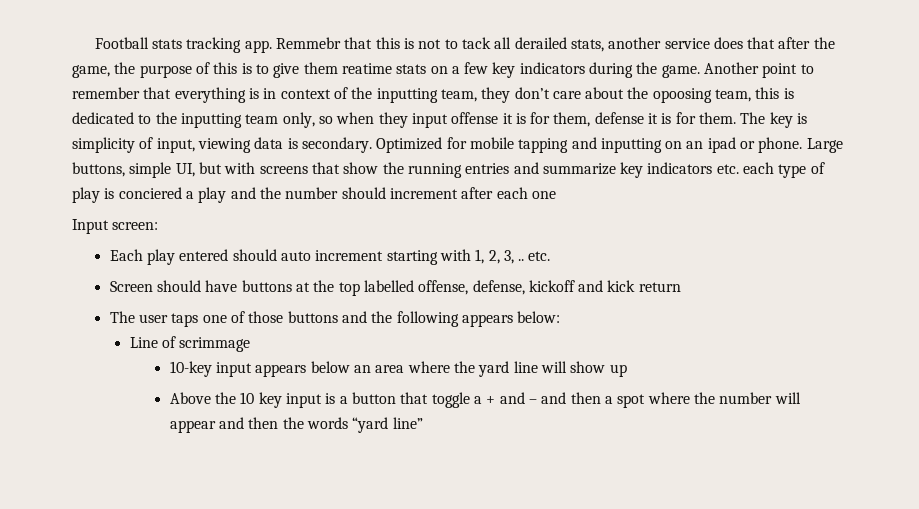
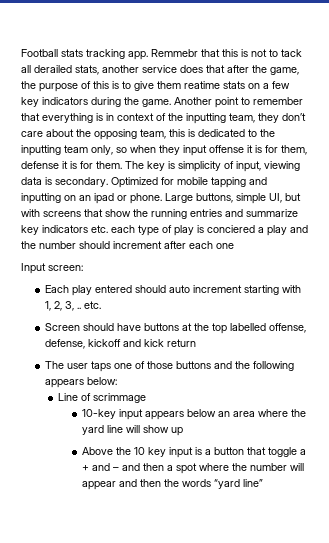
- Another point to remember that everything is in context of the inputting team, they don’t care about the opoosing team, this is dedicated to the inputting team only, so when they input offense it is for them, defense it is for them.
+ Another point to remember that everything is in context of the inputting team, they don’t care about the opposing team, this is dedicated to the inputting team only, so when they input offense it is for them, defense it is for them.

